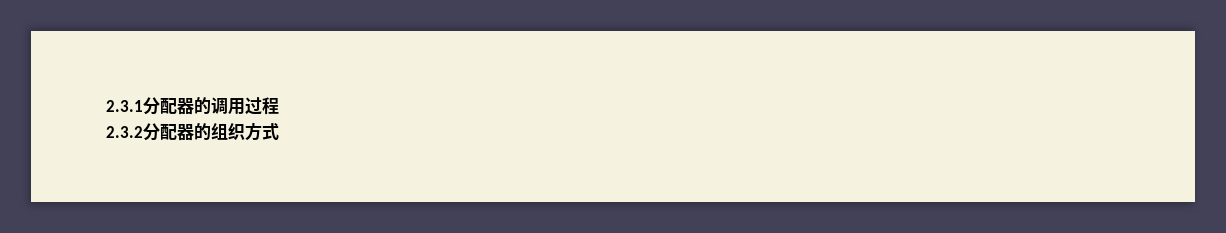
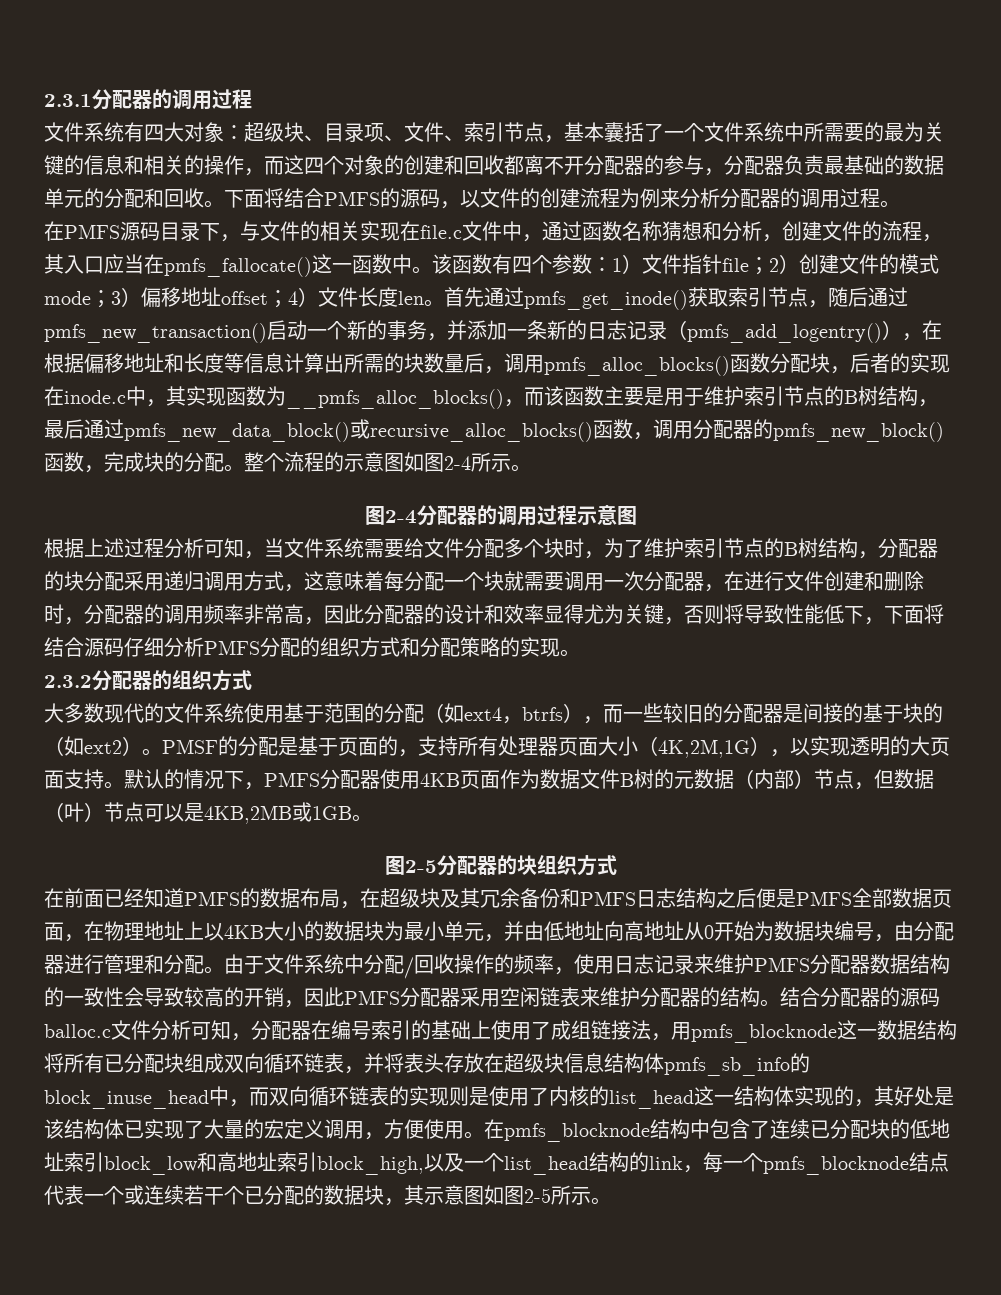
+ 文件系统有四大对象：超级块、目录项、文件、索引节点，基本囊括了一个文件系统中所需要的最为关键的信息和相关的操作，而这四个对象的创建和回收都离不开分配器的参与，分配器负责最基础的数据单元的分配和回收。下面将结合PMFS的源码，以文件的创建流程为例来分析分配器的调用过程。
+ 在PMFS源码目录下，与文件的相关实现在file.c文件中，通过函数名称猜想和分析，创建文件的流程，其入口应当在pmfs_fallocate()这一函数中。该函数有四个参数：1）文件指针file；2）创建文件的模式mode；3）偏移地址offset；4）文件长度len。首先通过pmfs_get_inode()获取索引节点，随后通过pmfs_new_transaction()启动一个新的事务，并添加一条新的日志记录（pmfs_add_logentry()），在根据偏移地址和长度等信息计算出所需的块数量后，调用pmfs_alloc_blocks()函数分配块，后者的实现在inode.c中，其实现函数为__pmfs_alloc_blocks()，而该函数主要是用于维护索引节点的B树结构，最后通过pmfs_new_data_block()或recursive_alloc_blocks()函数，调用分配器的pmfs_new_block()函数，完成块的分配。整个流程的示意图如图2-4所示。
+ 图2-4分配器的调用过程示意图
+ 根据上述过程分析可知，当文件系统需要给文件分配多个块时，为了维护索引节点的B树结构，分配器的块分配采用递归调用方式，这意味着每分配一个块就需要调用一次分配器，在进行文件创建和删除时，分配器的调用频率非常高，因此分配器的设计和效率显得尤为关键，否则将导致性能低下，下面将结合源码仔细分析PMFS分配的组织方式和分配策略的实现。
+ 大多数现代的文件系统使用基于范围的分配（如ext4，btrfs），而一些较旧的分配器是间接的基于块的（如ext2）。PMSF的分配是基于页面的，支持所有处理器页面大小（4K,2M,1G），以实现透明的大页面支持。默认的情况下，PMFS分配器使用4KB页面作为数据文件B树的元数据（内部）节点，但数据（叶）节点可以是4KB,2MB或1GB。
+ 图2-5分配器的块组织方式
+ 在前面已经知道PMFS的数据布局，在超级块及其冗余备份和PMFS日志结构之后便是PMFS全部数据页面，在物理地址上以4KB大小的数据块为最小单元，并由低地址向高地址从0开始为数据块编号，由分配器进行管理和分配。由于文件系统中分配/回收操作的频率，使用日志记录来维护PMFS分配器数据结构的一致性会导致较高的开销，因此PMFS分配器采用空闲链表来维护分配器的结构。结合分配器的源码balloc.c文件分析可知，分配器在编号索引的基础上使用了成组链接法，用pmfs_blocknode这一数据结构将所有已分配块组成双向循环链表，并将表头存放在超级块信息结构体pmfs_sb_info的block_inuse_head中，而双向循环链表的实现则是使用了内核的list_head这一结构体实现的，其好处是该结构体已实现了大量的宏定义调用，方便使用。在pmfs_blocknode结构中包含了连续已分配块的低地址索引block_low和高地址索引block_high,以及一个list_head结构的link，每一个pmfs_blocknode结点代表一个或连续若干个已分配的数据块，其示意图如图2-5所示。

